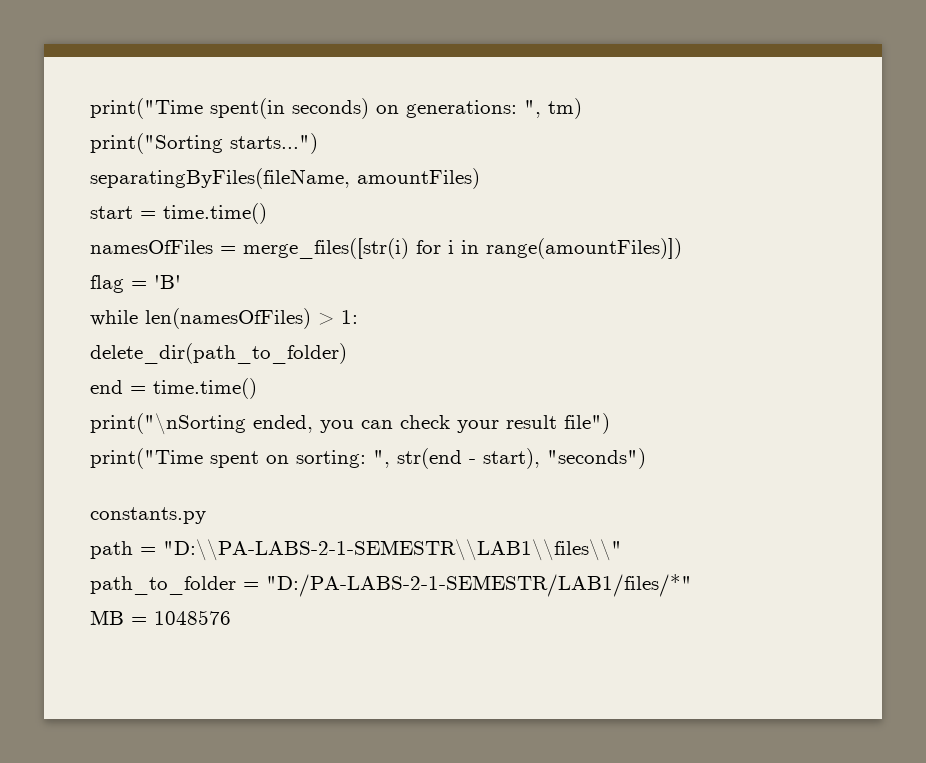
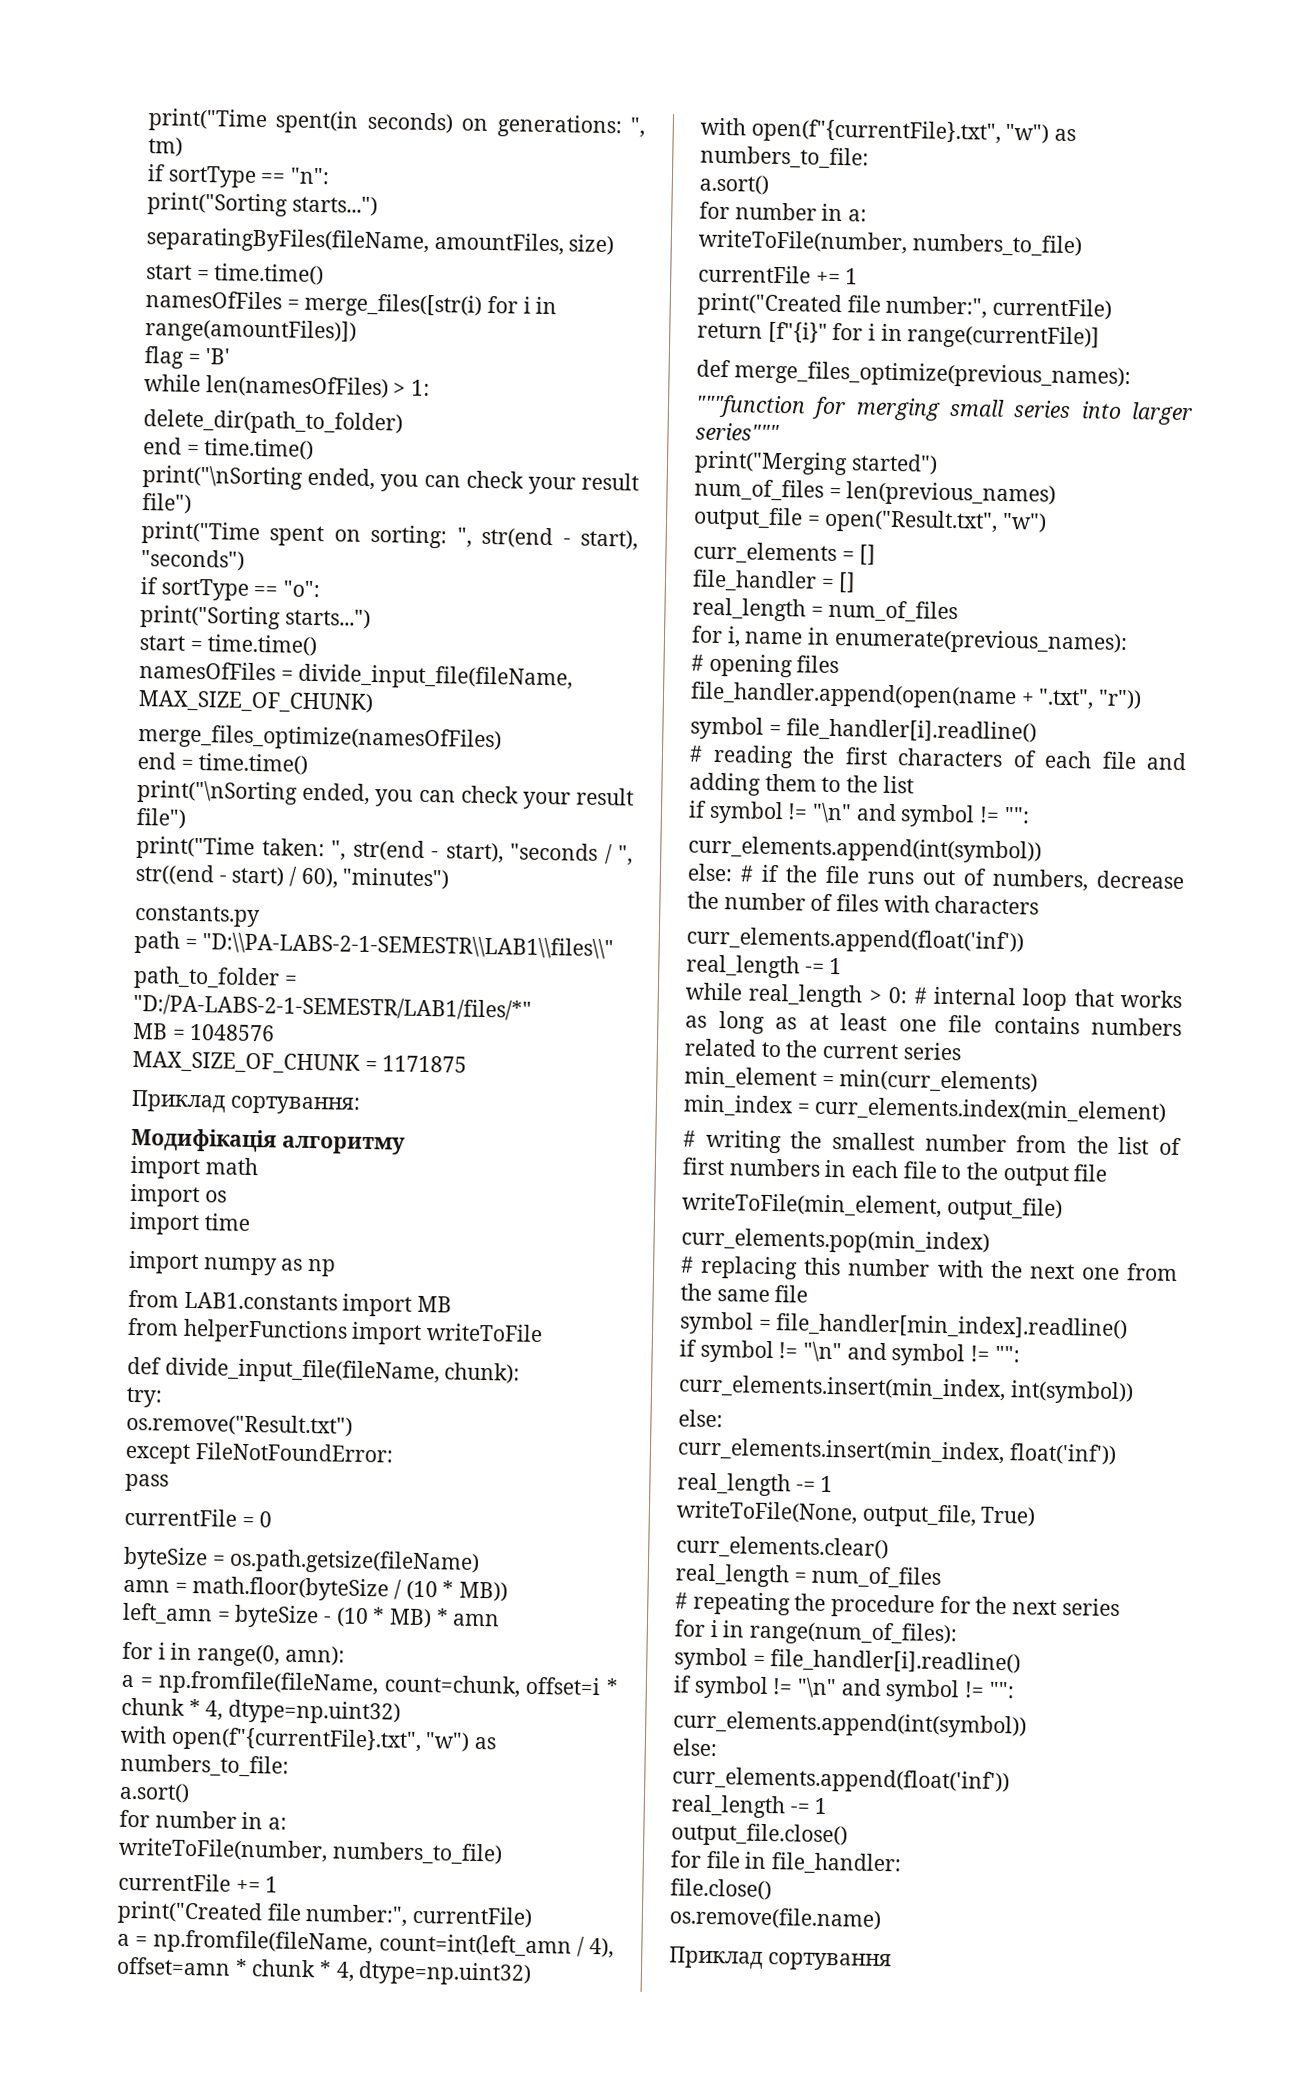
+ if sortType == "n":
- separatingByFiles(fileName, amountFiles)
+ separatingByFiles(fileName, amountFiles, size)
+ if sortType == "o":
+ print("Sorting starts...")
+ start = time.time()
+ namesOfFiles = divide_input_file(fileName, MAX_SIZE_OF_CHUNK)
+ merge_files_optimize(namesOfFiles)
+ end = time.time()
+ print("\nSorting ended, you can check your result file")
+ print("Time taken: ", str(end - start), "seconds / ", str((end - start) / 60), "minutes")
+ MAX_SIZE_OF_CHUNK = 1171875
+ Приклад сортування:
+ Модифікація алгоритму
+ import math
+ import os
+ import time
+ import numpy as np
+ from LAB1.constants import MB
+ from helperFunctions import writeToFile
+ def divide_input_file(fileName, chunk):
+ try:
+ os.remove("Result.txt")
+ except FileNotFoundError:
+ pass
+ currentFile = 0
+ byteSize = os.path.getsize(fileName)
+ amn = math.floor(byteSize / (10 * MB))
+ left_amn = byteSize - (10 * MB) * amn
+ for i in range(0, amn):
+ a = np.fromfile(fileName, count=chunk, offset=i * chunk * 4, dtype=np.uint32)
+ with open(f"{currentFile}.txt", "w") as numbers_to_file:
+ a.sort()
+ for number in a:
+ writeToFile(number, numbers_to_file)
+ currentFile += 1
+ print("Created file number:", currentFile)
+ a = np.fromfile(fileName, count=int(left_amn / 4), offset=amn * chunk * 4, dtype=np.uint32)
+ with open(f"{currentFile}.txt", "w") as numbers_to_file:
+ a.sort()
+ for number in a:
+ writeToFile(number, numbers_to_file)
+ currentFile += 1
+ print("Created file number:", currentFile)
+ return [f"{i}" for i in range(currentFile)]
+ def merge_files_optimize(previous_names):
+ """function for merging small series into larger series"""
+ print("Merging started")
+ num_of_files = len(previous_names)
+ output_file = open("Result.txt", "w")
+ curr_elements = []
+ file_handler = []
+ real_length = num_of_files
+ for i, name in enumerate(previous_names):
+ # opening files
+ file_handler.append(open(name + ".txt", "r"))
+ symbol = file_handler[i].readline()
+ # reading the first characters of each file and adding them to the list
+ if symbol != "\n" and symbol != "":
+ curr_elements.append(int(symbol))
+ else: # if the file runs out of numbers, decrease the number of files with characters
+ curr_elements.append(float('inf'))
+ real_length -= 1
+ while real_length > 0: # internal loop that works as long as at least one file contains numbers related to the current series
+ min_element = min(curr_elements)
+ min_index = curr_elements.index(min_element)
+ # writing the smallest number from the list of first numbers in each file to the output file
+ writeToFile(min_element, output_file)
+ curr_elements.pop(min_index)
+ # replacing this number with the next one from the same file
+ symbol = file_handler[min_index].readline()
+ if symbol != "\n" and symbol != "":
+ curr_elements.insert(min_index, int(symbol))
+ else:
+ curr_elements.insert(min_index, float('inf'))
+ real_length -= 1
+ writeToFile(None, output_file, True)
+ curr_elements.clear()
+ real_length = num_of_files
+ # repeating the procedure for the next series
+ for i in range(num_of_files):
+ symbol = file_handler[i].readline()
+ if symbol != "\n" and symbol != "":
+ curr_elements.append(int(symbol))
+ else:
+ curr_elements.append(float('inf'))
+ real_length -= 1
+ output_file.close()
+ for file in file_handler:
+ file.close()
+ os.remove(file.name)
+ Приклад сортування

